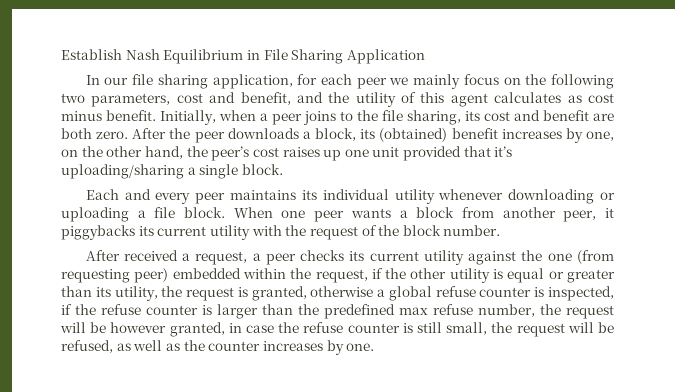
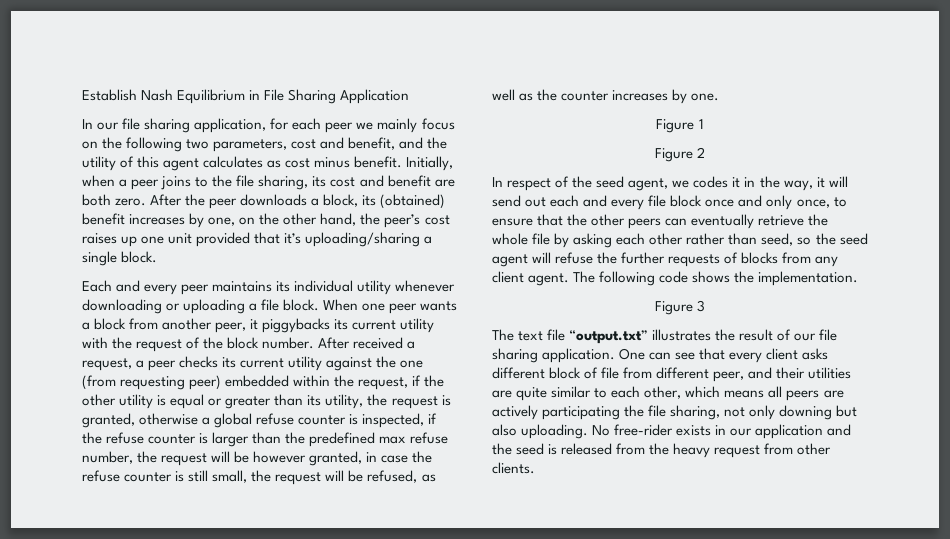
- When one peer wants a block from another peer, it piggybacks its current utility with the request of the block number.
- After received a request, a peer checks its current utility against the one (from requesting peer) embedded within the request, if the other utility is equal or greater than its utility, the request is granted, otherwise a global refuse counter is inspected, if the refuse counter is larger than the predefined max refuse number, the request will be however granted, in case the refuse counter is still small, the request will be refused, as well as the counter increases by one.
+ When one peer wants a block from another peer, it piggybacks its current utility with the request of the block number. After received a request, a peer checks its current utility against the one (from requesting peer) embedded within the request, if the other utility is equal or greater than its utility, the request is granted, otherwise a global refuse counter is inspected, if the refuse counter is larger than the predefined max refuse number, the request will be however granted, in case the refuse counter is still small, the request will be refused, as well as the counter increases by one.
+ Figure 1
+ Figure 2
+ In respect of the seed agent, we codes it in the way, it will send out each and every file block once and only once, to ensure that the other peers can eventually retrieve the whole file by asking each other rather than seed, so the seed agent will refuse the further requests of blocks from any client agent. The following code shows the implementation.
+ Figure 3
+ The text file “output.txt” illustrates the result of our file sharing application. One can see that every client asks different block of file from different peer, and their utilities are quite similar to each other, which means all peers are actively participating the file sharing, not only downing but also uploading. No free-rider exists in our application and the seed is released from the heavy request from other clients.

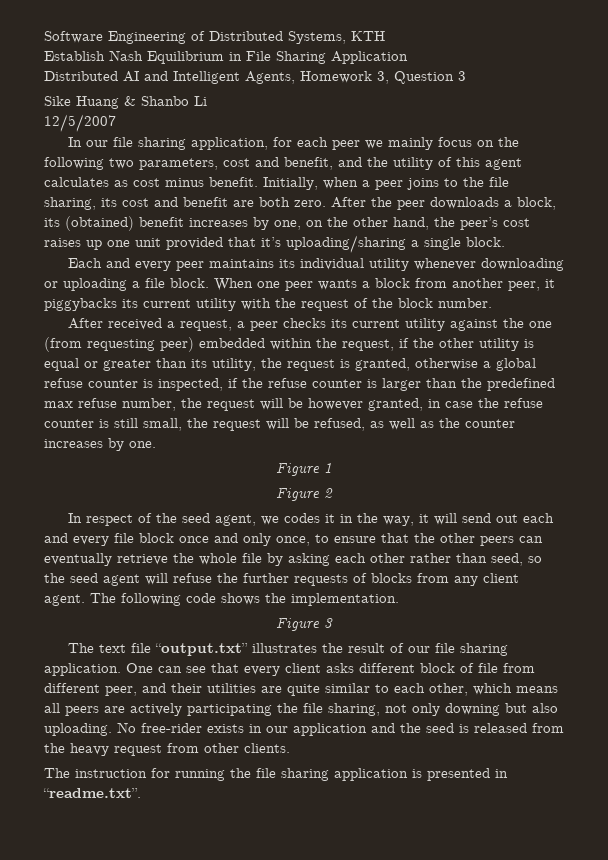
+ Software Engineering of Distributed Systems, KTH
+ Distributed AI and Intelligent Agents, Homework 3, Question 3
+ Sike Huang & Shanbo Li
+ 12/5/2007
- When one peer wants a block from another peer, it piggybacks its current utility with the request of the block number. After received a request, a peer checks its current utility against the one (from requesting peer) embedded within the request, if the other utility is equal or greater than its utility, the request is granted, otherwise a global refuse counter is inspected, if the refuse counter is larger than the predefined max refuse number, the request will be however granted, in case the refuse counter is still small, the request will be refused, as well as the counter increases by one.
+ When one peer wants a block from another peer, it piggybacks its current utility with the request of the block number.
+ After received a request, a peer checks its current utility against the one (from requesting peer) embedded within the request, if the other utility is equal or greater than its utility, the request is granted, otherwise a global refuse counter is inspected, if the refuse counter is larger than the predefined max refuse number, the request will be however granted, in case the refuse counter is still small, the request will be refused, as well as the counter increases by one.
+ The instruction for running the file sharing application is presented in “readme.txt”.

